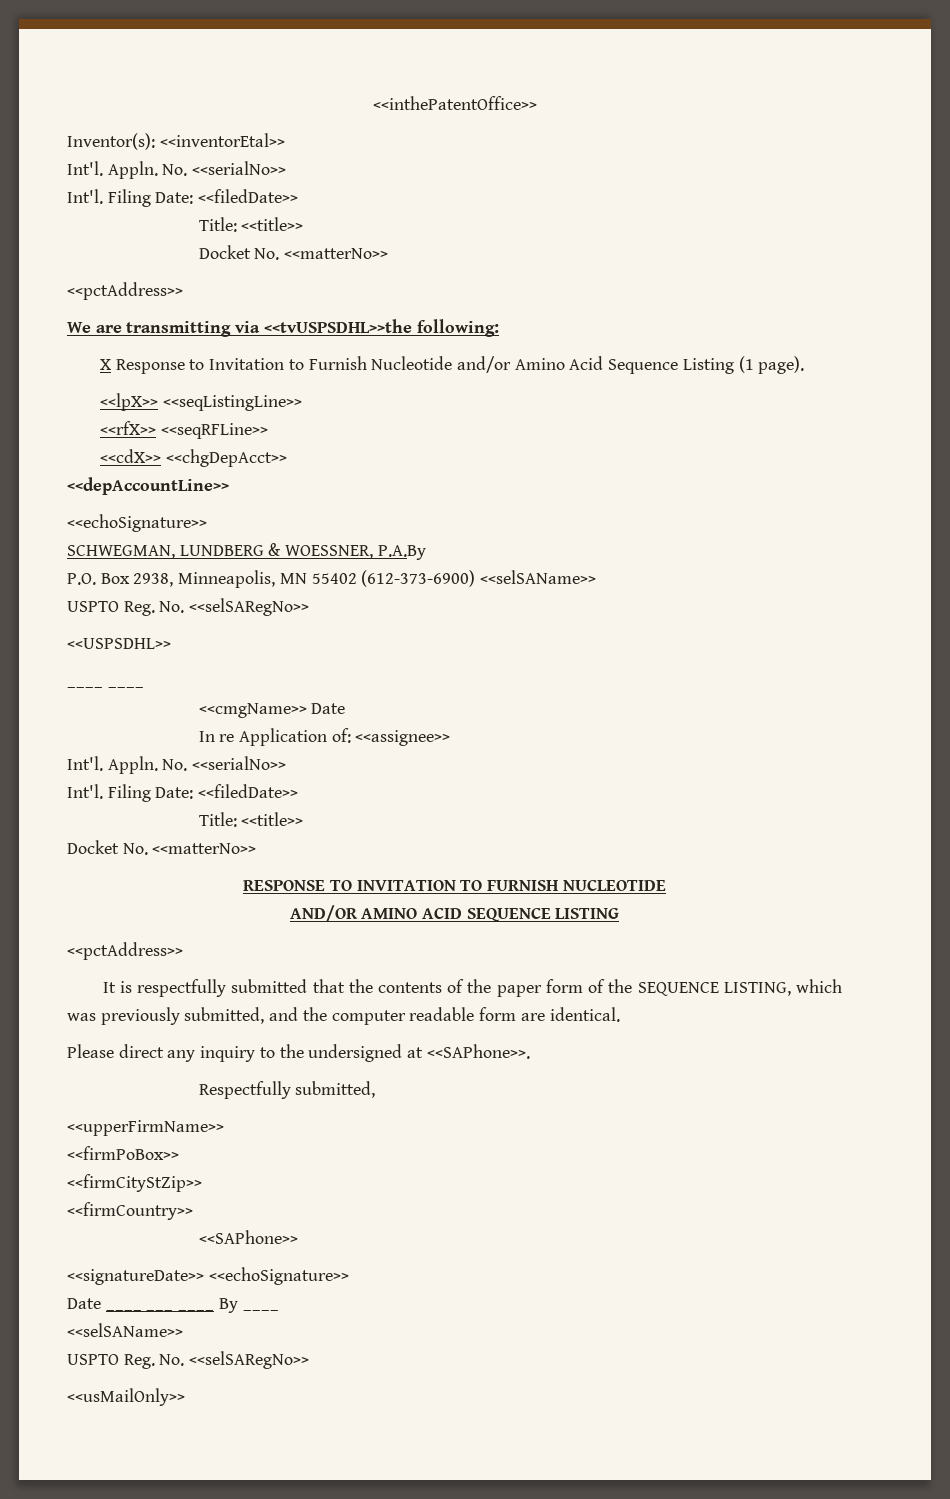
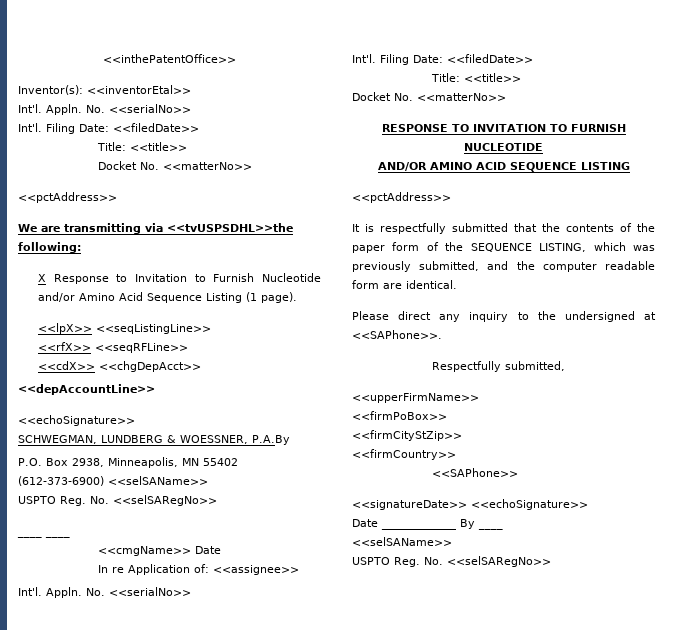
- <<USPSDHL>>
- <<usMailOnly>>

